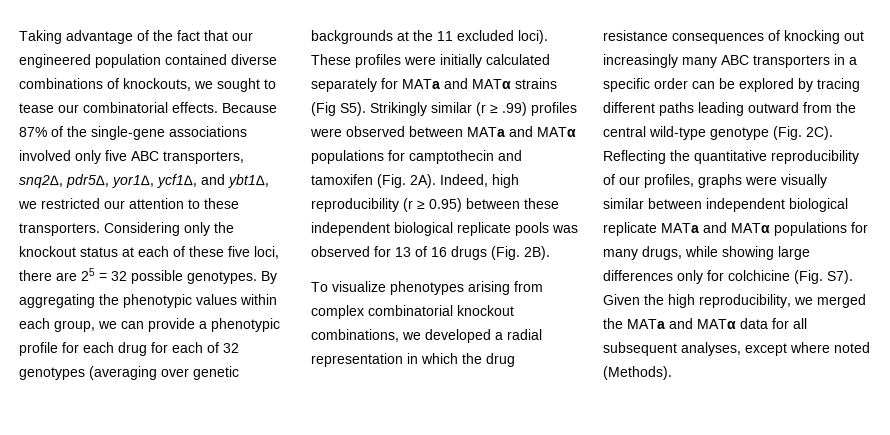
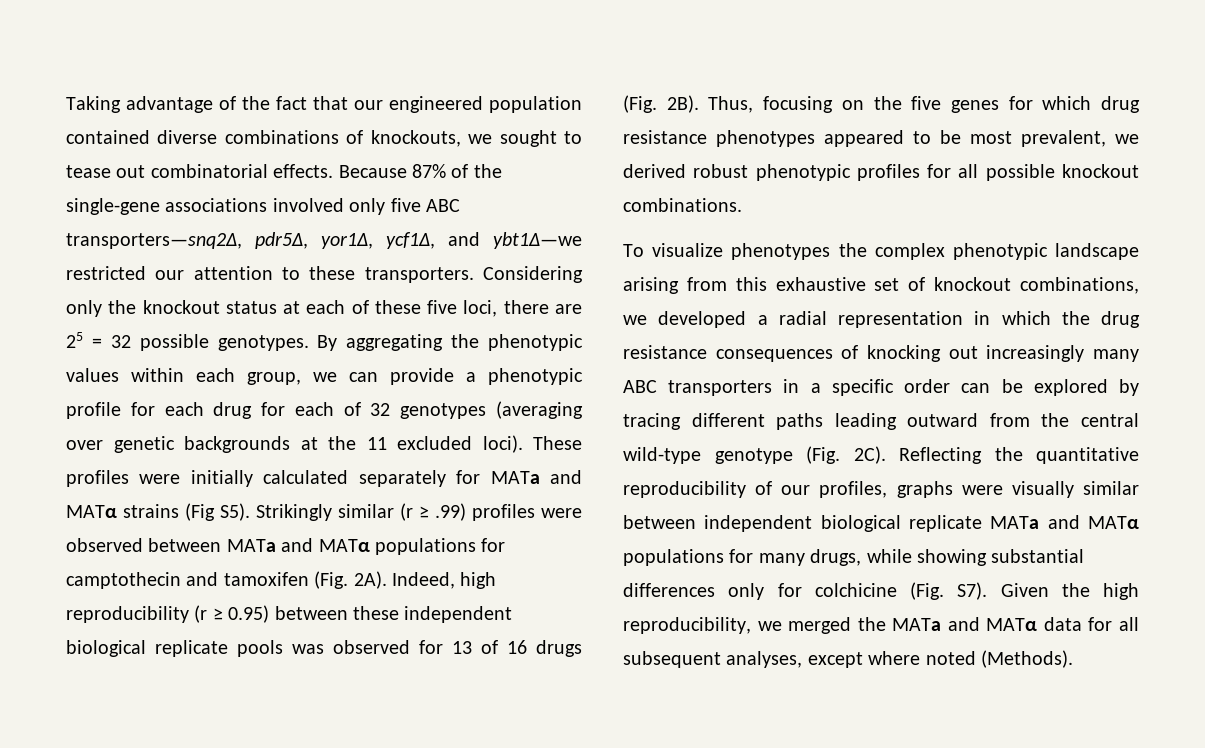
- Taking advantage of the fact that our engineered population contained diverse combinations of knockouts, we sought to tease our combinatorial effects.
+ Taking advantage of the fact that our engineered population contained diverse combinations of knockouts, we sought to tease out combinatorial effects.
- Because 87% of the single-gene associations involved only five ABC transporters, snq2∆, pdr5∆, yor1∆, ycf1∆, and ybt1∆, we restricted our attention to these transporters.
+ Because 87% of the single-gene associations involved only five ABC transporters—snq2∆, pdr5∆, yor1∆, ycf1∆, and ybt1∆—we restricted our attention to these transporters.
- Indeed, high reproducibility (r ≥ 0.95) between these independent biological replicate pools was observed for 13 of 16 drugs (Fig. 2B).
- To visualize phenotypes arising from complex combinatorial knockout combinations, we developed a radial representation in which the drug resistance consequences of knocking out increasingly many ABC transporters in a specific order can be explored by tracing different paths leading outward from the central wild-type genotype (Fig. 2C).
+ Indeed, high reproducibility (r ≥ 0.95) between these independent biological replicate pools was observed for 13 of 16 drugs (Fig. 2B). Thus, focusing on the five genes for which drug resistance phenotypes appeared to be most prevalent, we derived robust phenotypic profiles for all possible knockout combinations.
+ To visualize phenotypes the complex phenotypic landscape arising from this exhaustive set of knockout combinations, we developed a radial representation in which the drug resistance consequences of knocking out increasingly many ABC transporters in a specific order can be explored by tracing different paths leading outward from the central wild-type genotype (Fig. 2C).
- Reflecting the quantitative reproducibility of our profiles, graphs were visually similar between independent biological replicate MATa and MATα populations for many drugs, while showing large differences only for colchicine (Fig. S7). Given the high reproducibility, we merged the MATa and MATα data for all subsequent analyses, except where noted (Methods).
+ Reflecting the quantitative reproducibility of our profiles, graphs were visually similar between independent biological replicate MATa and MATα populations for many drugs, while showing substantial differences only for colchicine (Fig. S7). Given the high reproducibility, we merged the MATa and MATα data for all subsequent analyses, except where noted (Methods).

